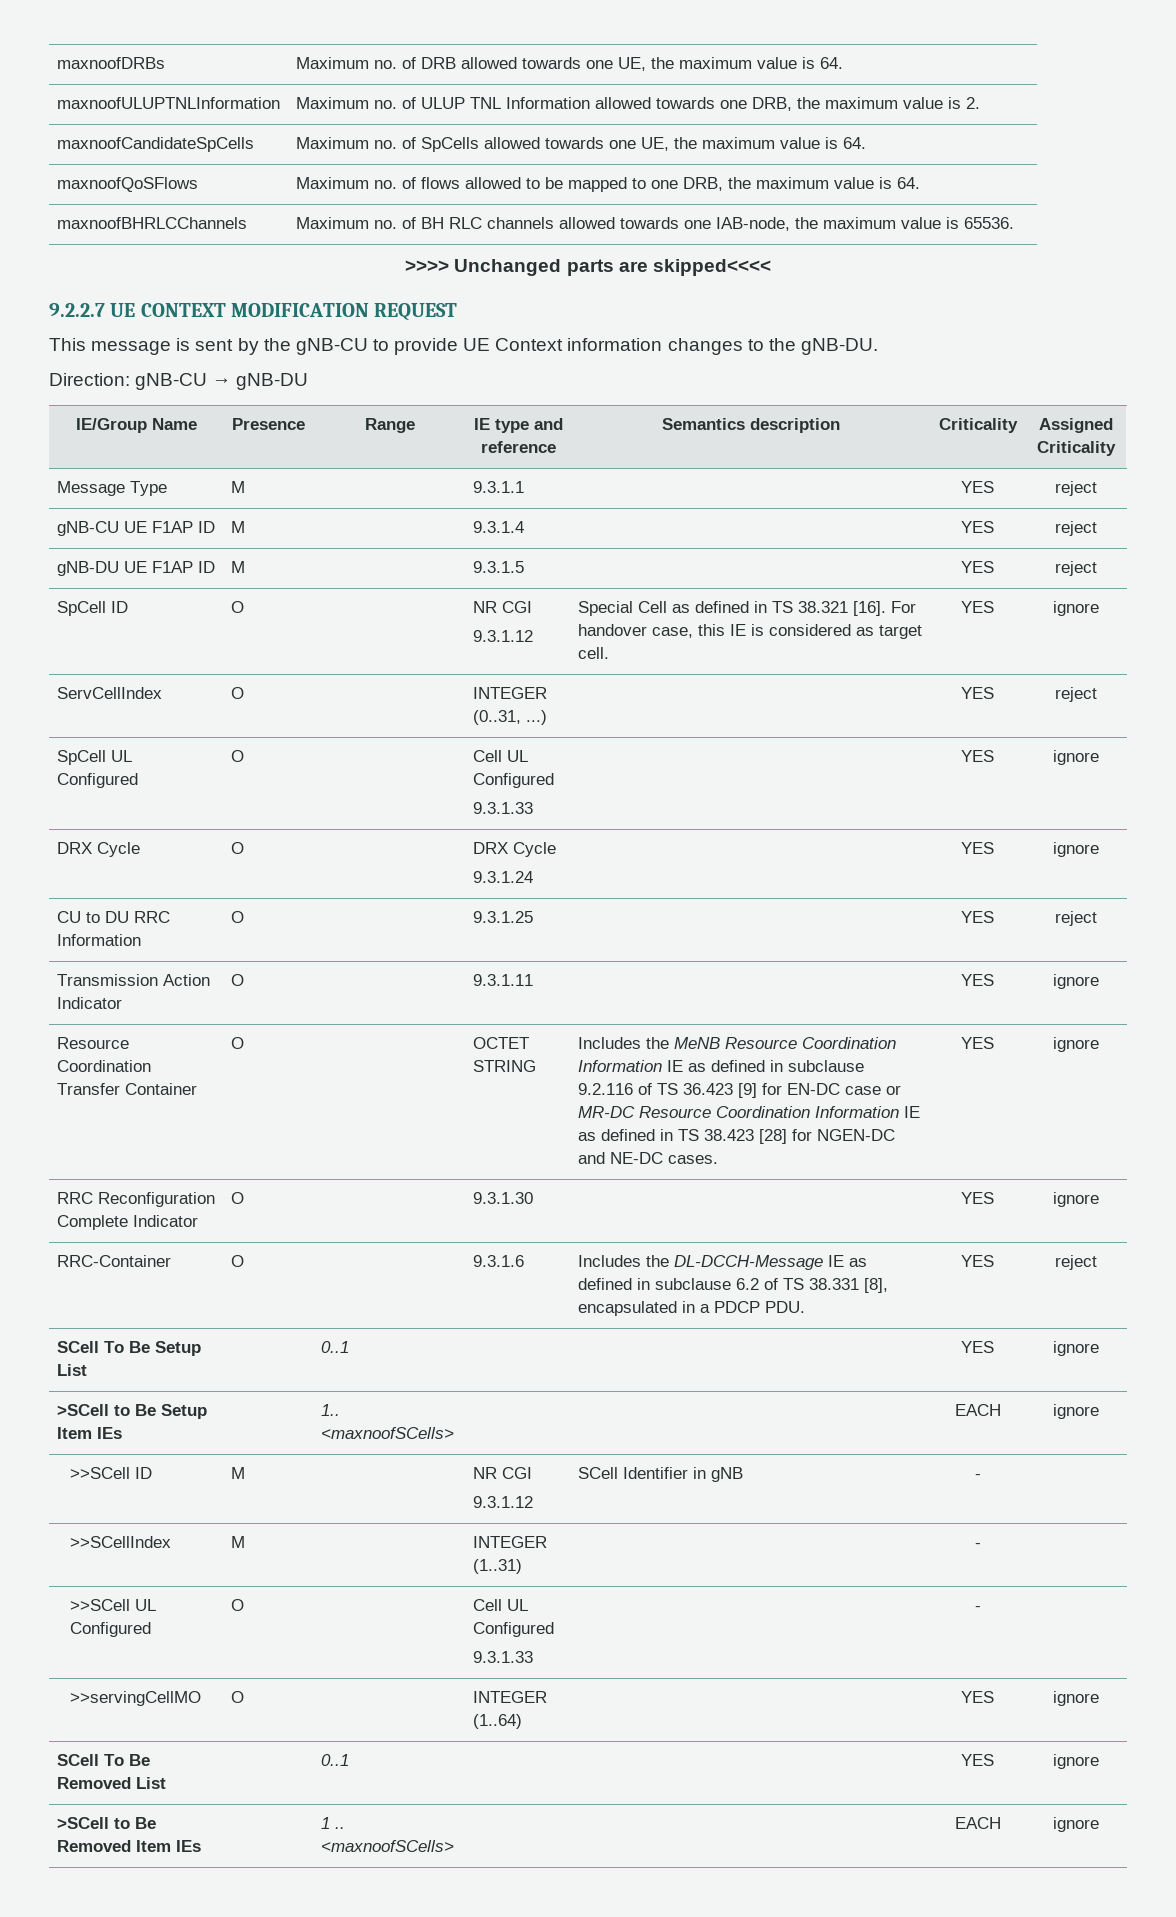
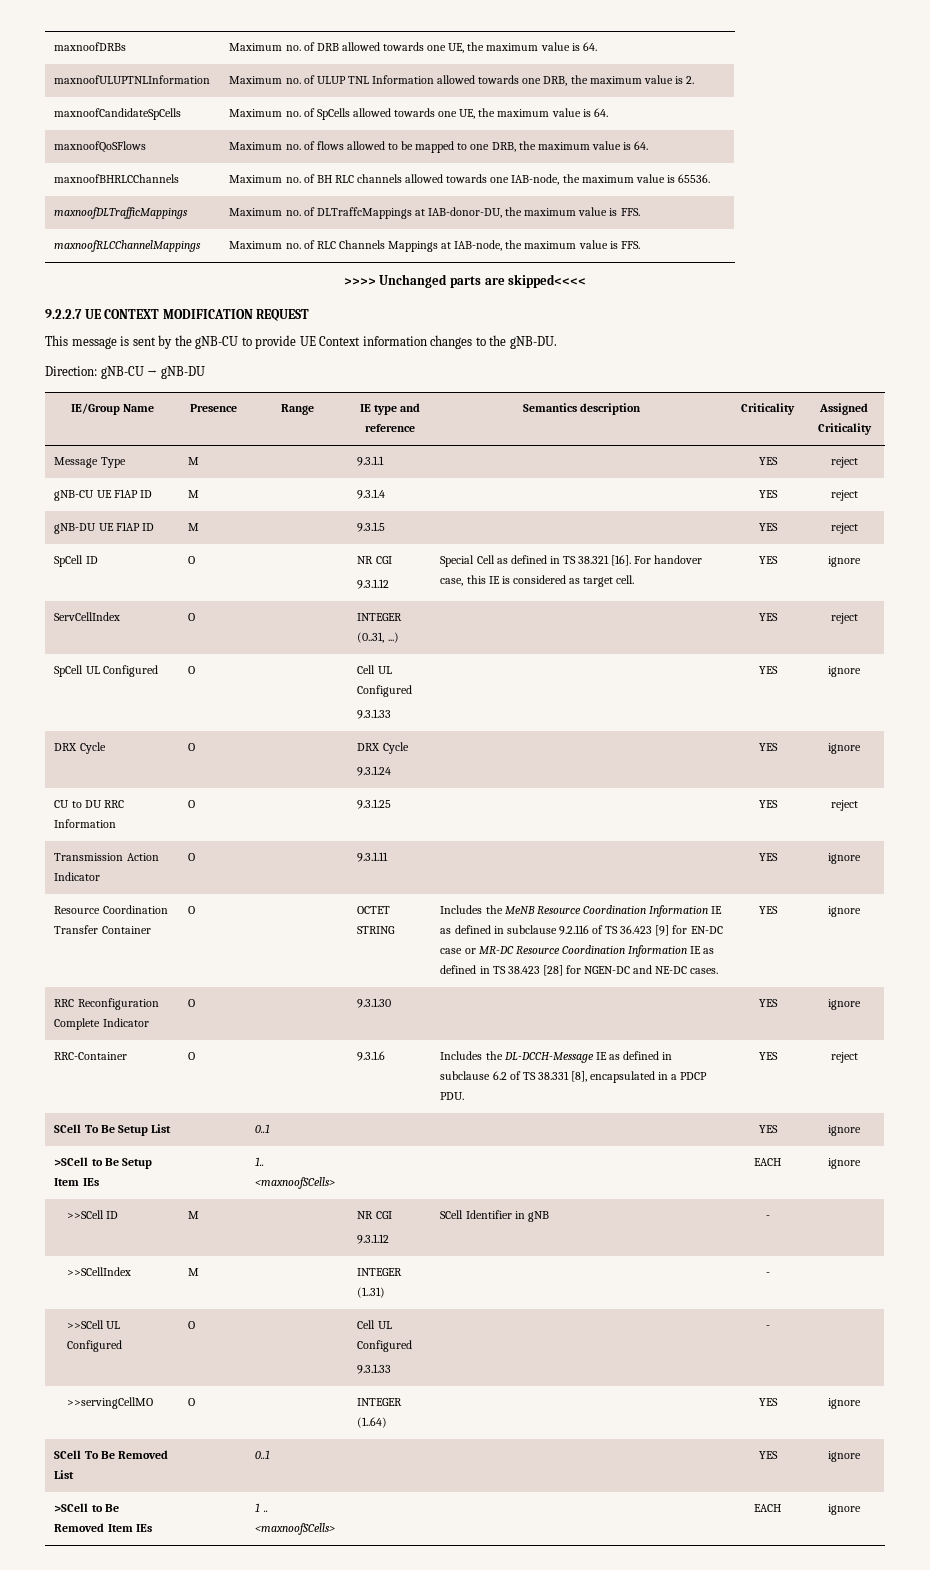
+ maxnoofDLTrafficMappings | Maximum no. of DLTraffcMappings at IAB-donor-DU, the maximum value is FFS.
+ maxnoofRLCChannelMappings | Maximum no. of RLC Channels Mappings at IAB-node, the maximum value is FFS.

